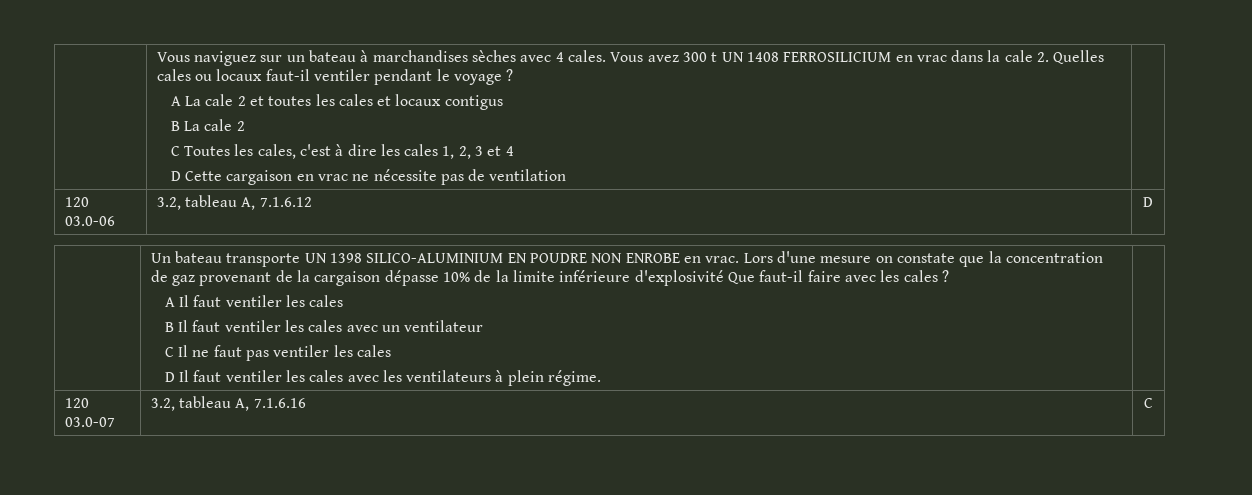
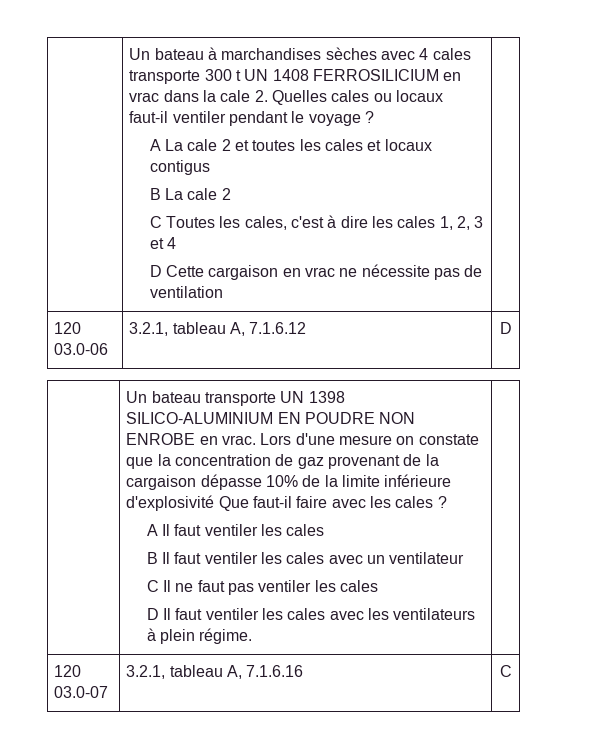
- Vous naviguez sur un bateau à marchandises sèches avec 4 cales. Vous avez 300 t UN 1408 FERROSILICIUM en vrac dans la cale 2. Quelles cales ou locaux faut-il ventiler pendant le voyage ?
+ Un bateau à marchandises sèches avec 4 cales transporte 300 t UN 1408 FERROSILICIUM en vrac dans la cale 2. Quelles cales ou locaux faut-il ventiler pendant le voyage ?
- 120 03.0-06 | 3.2, tableau A, 7.1.6.12 | D
+ 120 03.0-06 | 3.2.1, tableau A, 7.1.6.12 | D
- 120 03.0-07 | 3.2, tableau A, 7.1.6.16 | C
+ 120 03.0-07 | 3.2.1, tableau A, 7.1.6.16 | C

